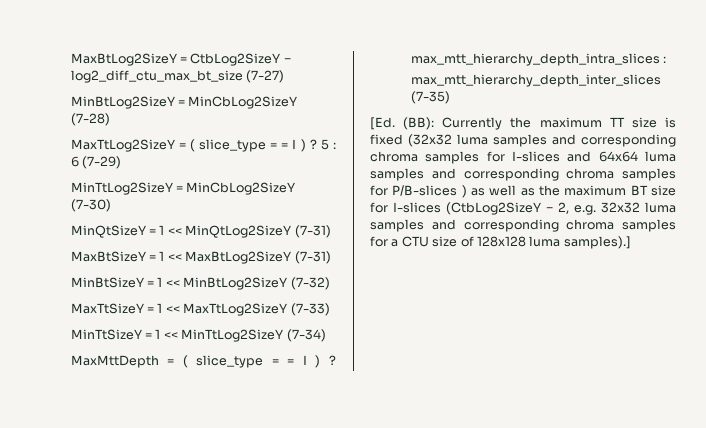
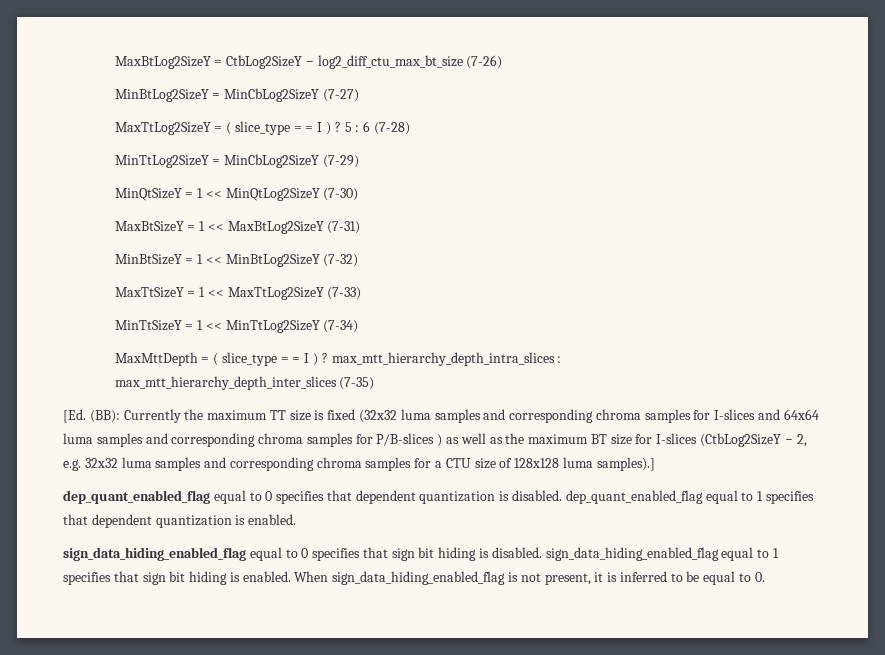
- MaxBtLog2SizeY = CtbLog2SizeY − log2_diff_ctu_max_bt_size (7-27)
+ MaxBtLog2SizeY = CtbLog2SizeY − log2_diff_ctu_max_bt_size (7-26)
- MinBtLog2SizeY = MinCbLog2SizeY (7-28)
+ MinBtLog2SizeY = MinCbLog2SizeY (7-27)
- 5 : 6 (7-29)
+ 5 : 6 (7-28)
- MinTtLog2SizeY = MinCbLog2SizeY (7-30)
+ MinTtLog2SizeY = MinCbLog2SizeY (7-29)
- MinQtSizeY = 1 << MinQtLog2SizeY (7-31)
+ MinQtSizeY = 1 << MinQtLog2SizeY (7-30)
+ dep_quant_enabled_flag equal to 0 specifies that dependent quantization is disabled. dep_quant_enabled_flag equal to 1 specifies that dependent quantization is enabled.
+ sign_data_hiding_enabled_flag equal to 0 specifies that sign bit hiding is disabled. sign_data_hiding_enabled_flag equal to 1 specifies that sign bit hiding is enabled. When sign_data_hiding_enabled_flag is not present, it is inferred to be equal to 0.

